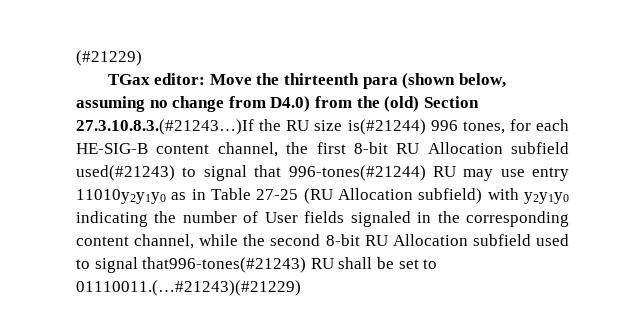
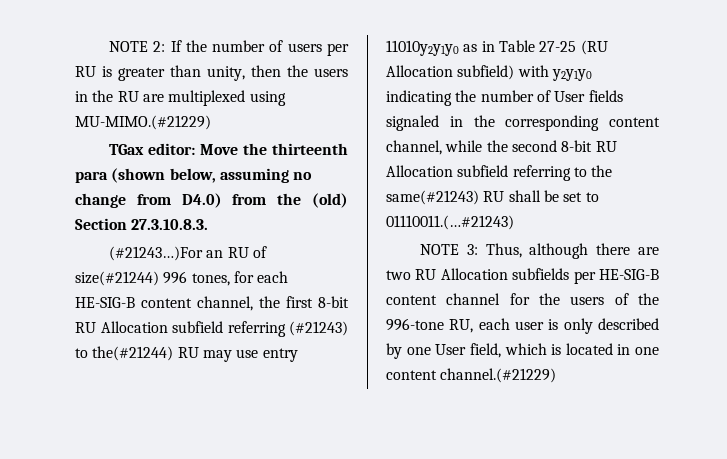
- (#21229)
+ NOTE 2: If the number of users per RU is greater than unity, then the users in the RU are multiplexed using MU-MIMO.(#21229)
- Move the thirteenth para (shown below, assuming no change from D4.0) from the (old) Section 27.3.10.8.3.(#21243…)If the RU size is(#21244) 996 tones, for each HE-SIG-B content channel, the first 8-bit RU Allocation subfield used(#21243) to signal that 996-tones(#21244) RU may use entry 11010y2y1y0 as in Table 27-25 (RU Allocation subfield) with y2y1y0 indicating the number of User fields signaled in the corresponding content channel, while the second 8-bit RU Allocation subfield used to signal that996-tones(#21243) RU shall be set to 01110011.(…#21243)(#21229)
+ Move the thirteenth para (shown below, assuming no change from D4.0) from the (old) Section 27.3.10.8.3.
+ (#21243…)For an RU of size(#21244) 996 tones, for each HE-SIG-B content channel, the first 8-bit RU Allocation subfield referring (#21243) to the(#21244) RU may use entry 11010y2y1y0 as in Table 27-25 (RU Allocation subfield) with y2y1y0 indicating the number of User fields signaled in the corresponding content channel, while the second 8-bit RU Allocation subfield referring to the same(#21243) RU shall be set to 01110011.(…#21243)
+ NOTE 3: Thus, although there are two RU Allocation subfields per HE-SIG-B content channel for the users of the 996-tone RU, each user is only described by one User field, which is located in one content channel.(#21229)

